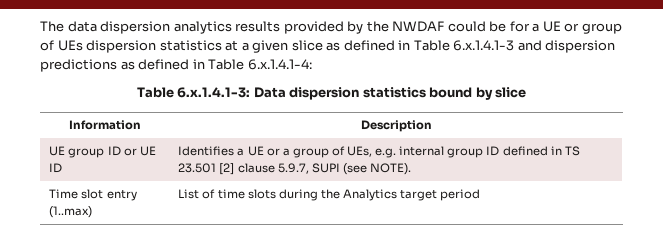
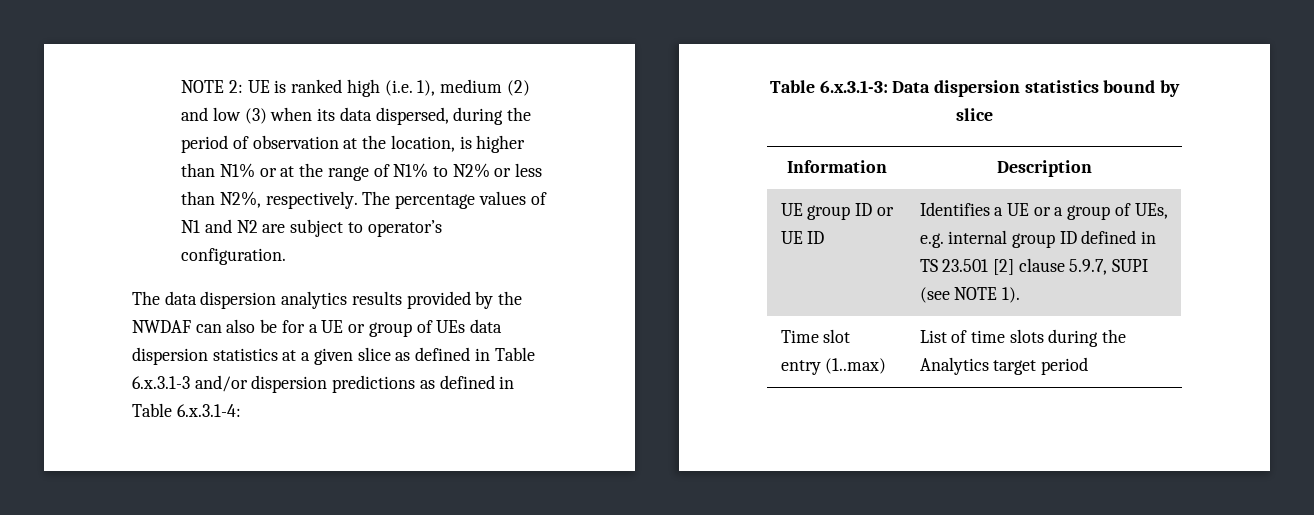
+ NOTE 2: UE is ranked high (i.e. 1), medium (2) and low (3) when its data dispersed, during the period of observation at the location, is higher than N1% or at the range of N1% to N2% or less than N2%, respectively. The percentage values of N1 and N2 are subject to operator’s configuration.
- The data dispersion analytics results provided by the NWDAF could be for a UE or group of UEs dispersion statistics at a given slice as defined in Table 6.x.1.4.1-3 and dispersion predictions as defined in Table 6.x.1.4.1-4:
- Table 6.x.1.4.1-3: Data dispersion statistics bound by slice
+ The data dispersion analytics results provided by the NWDAF can also be for a UE or group of UEs data dispersion statistics at a given slice as defined in Table 6.x.3.1-3 and/or dispersion predictions as defined in Table 6.x.3.1-4:
+ Table 6.x.3.1-3: Data dispersion statistics bound by slice
- UE group ID or UE ID | Identifies a UE or a group of UEs, e.g. internal group ID defined in TS 23.501 [2] clause 5.9.7, SUPI (see NOTE).
+ UE group ID or UE ID | Identifies a UE or a group of UEs, e.g. internal group ID defined in TS 23.501 [2] clause 5.9.7, SUPI (see NOTE 1).

